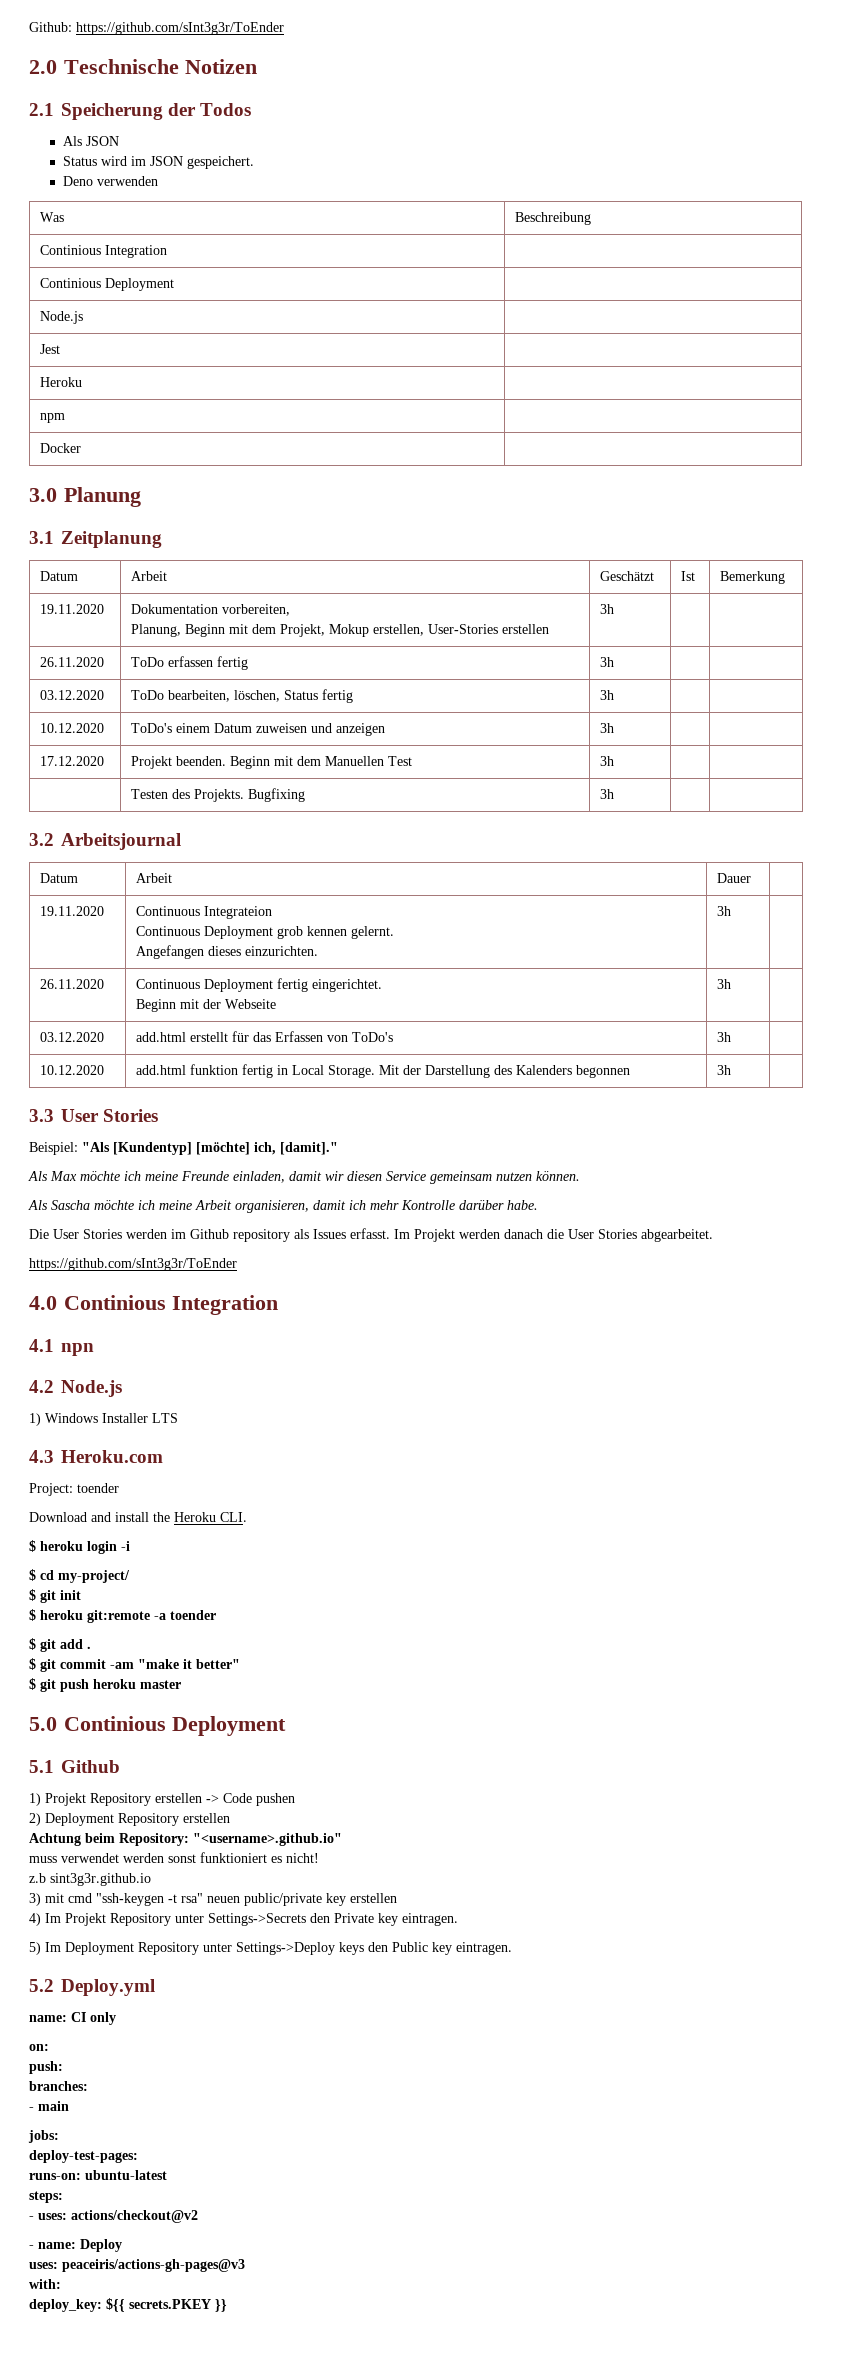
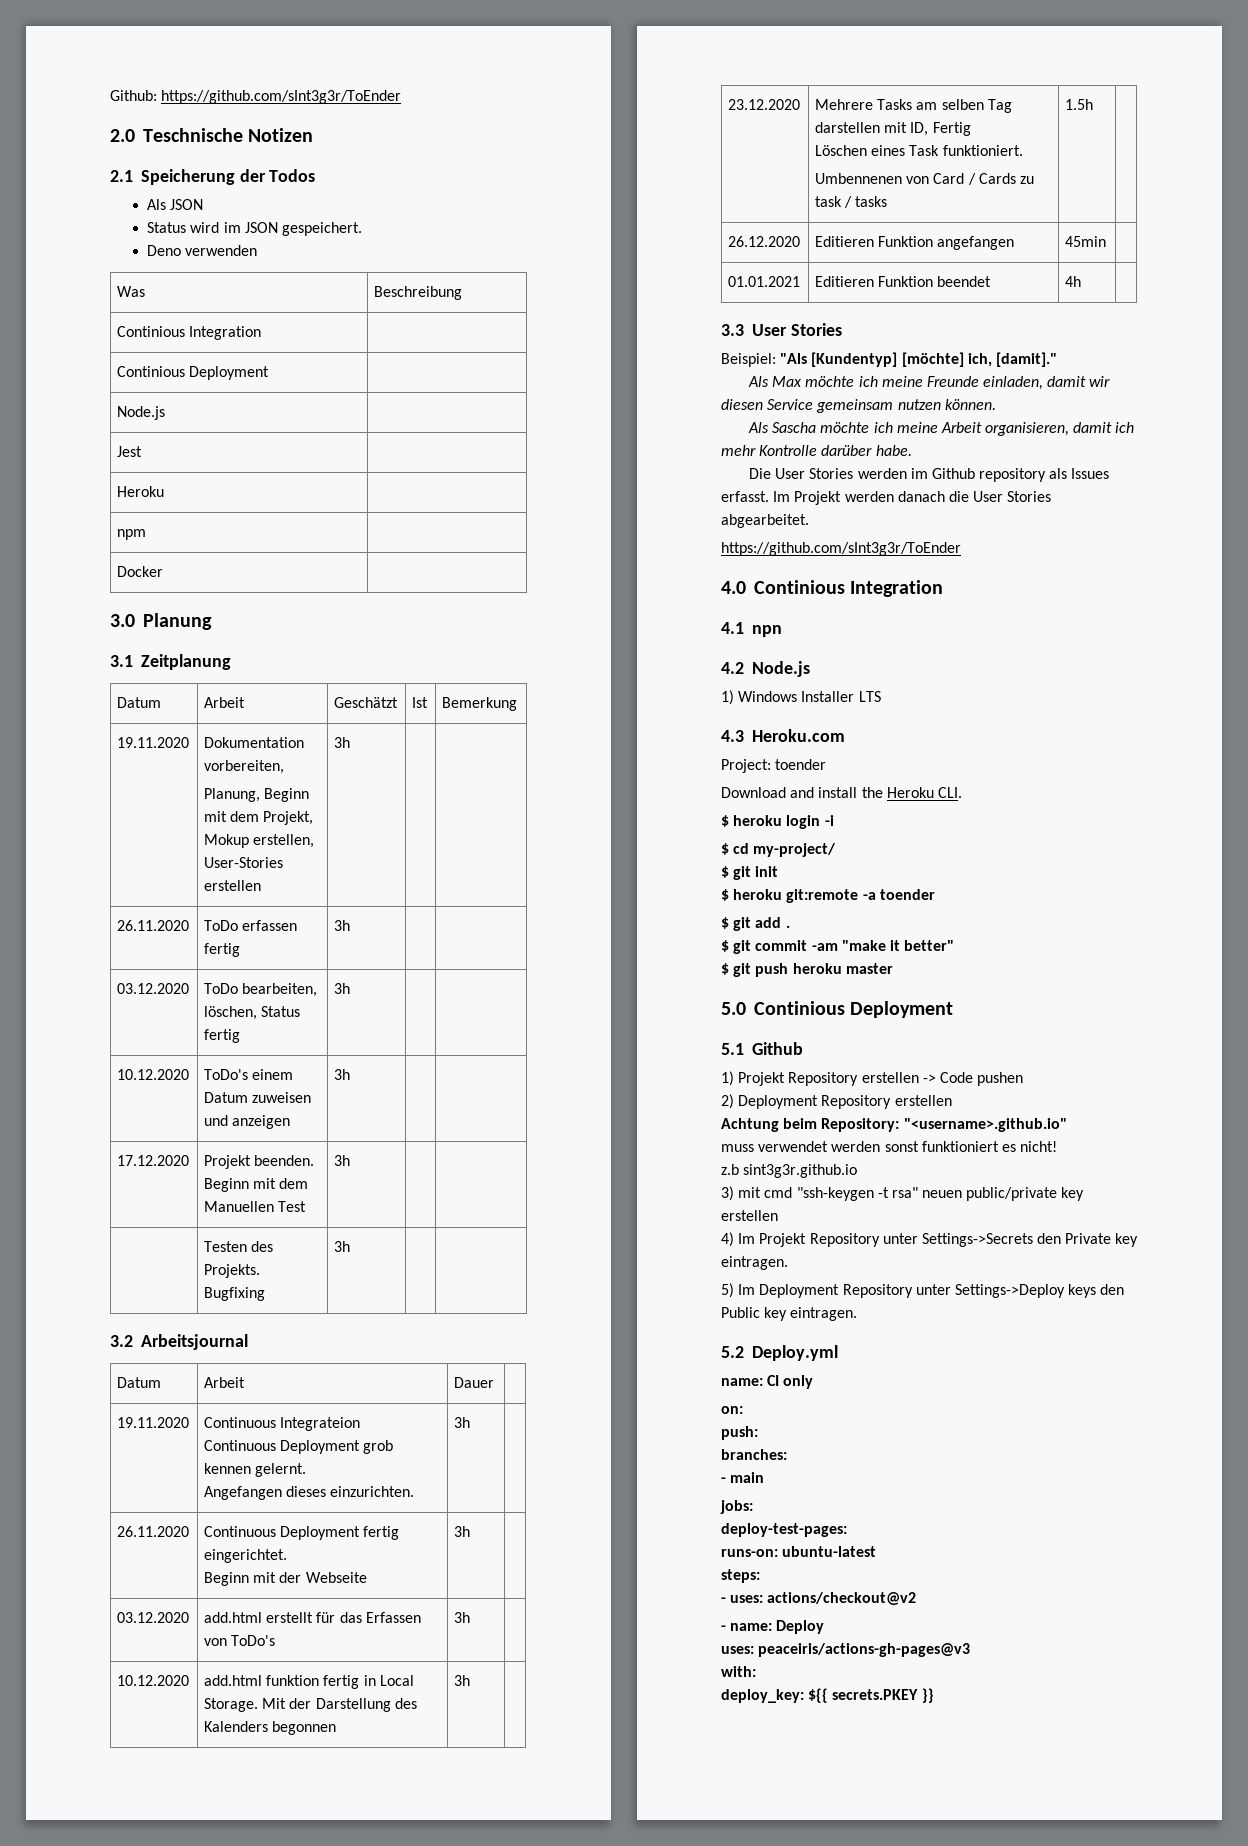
+ 23.12.2020 | Mehrere Tasks am selben Tag darstellen mit ID, Fertig
+ Löschen eines Task funktioniert.
+ Umbennenen von Card / Cards zu task / tasks | 1.5h |
+ 26.12.2020 | Editieren Funktion angefangen | 45min |
+ 01.01.2021 | Editieren Funktion beendet | 4h |

